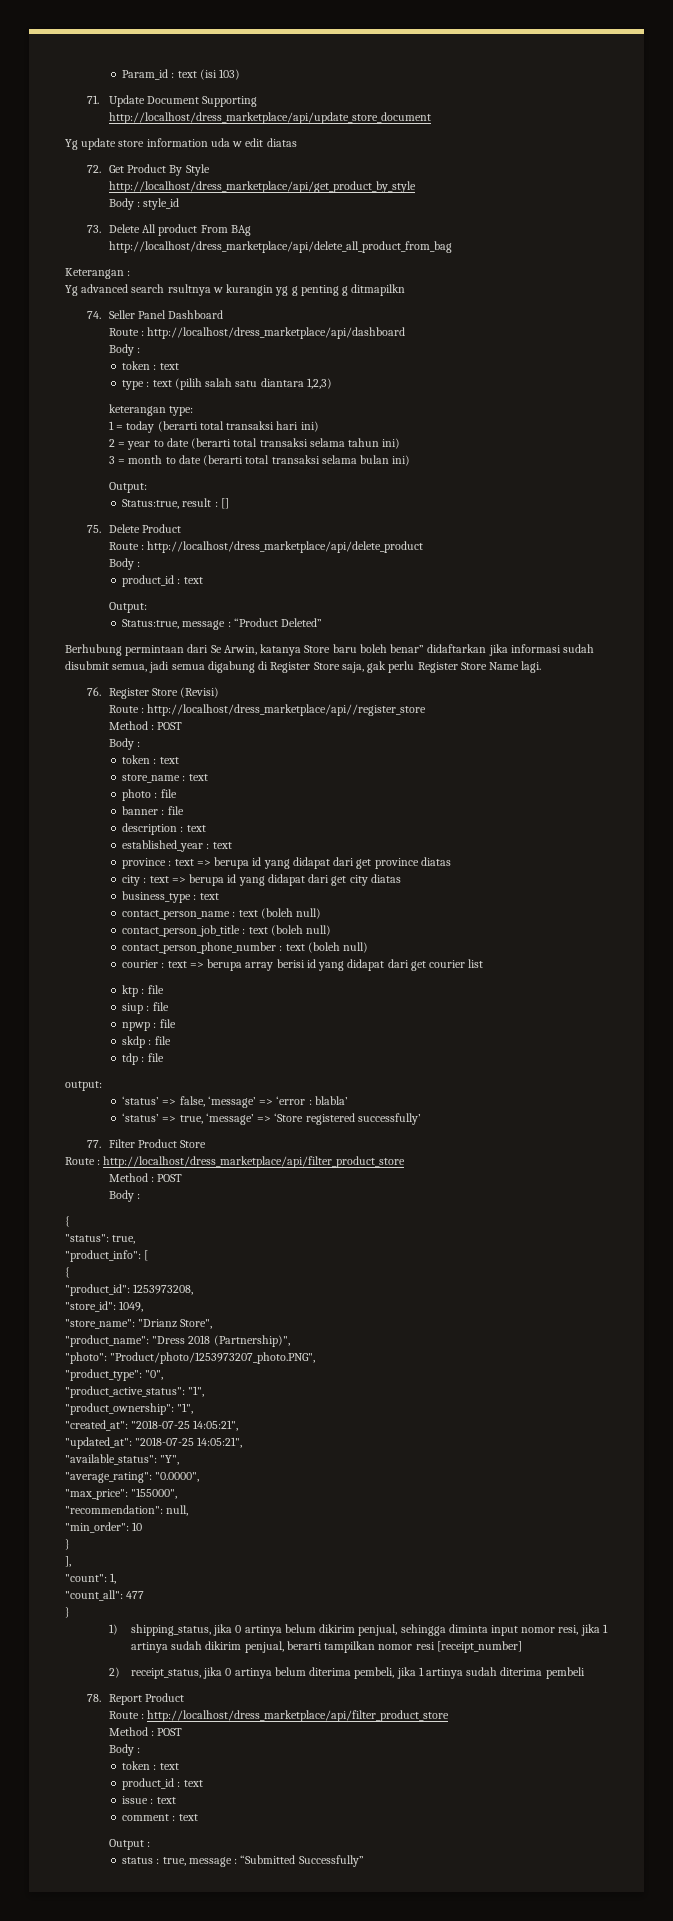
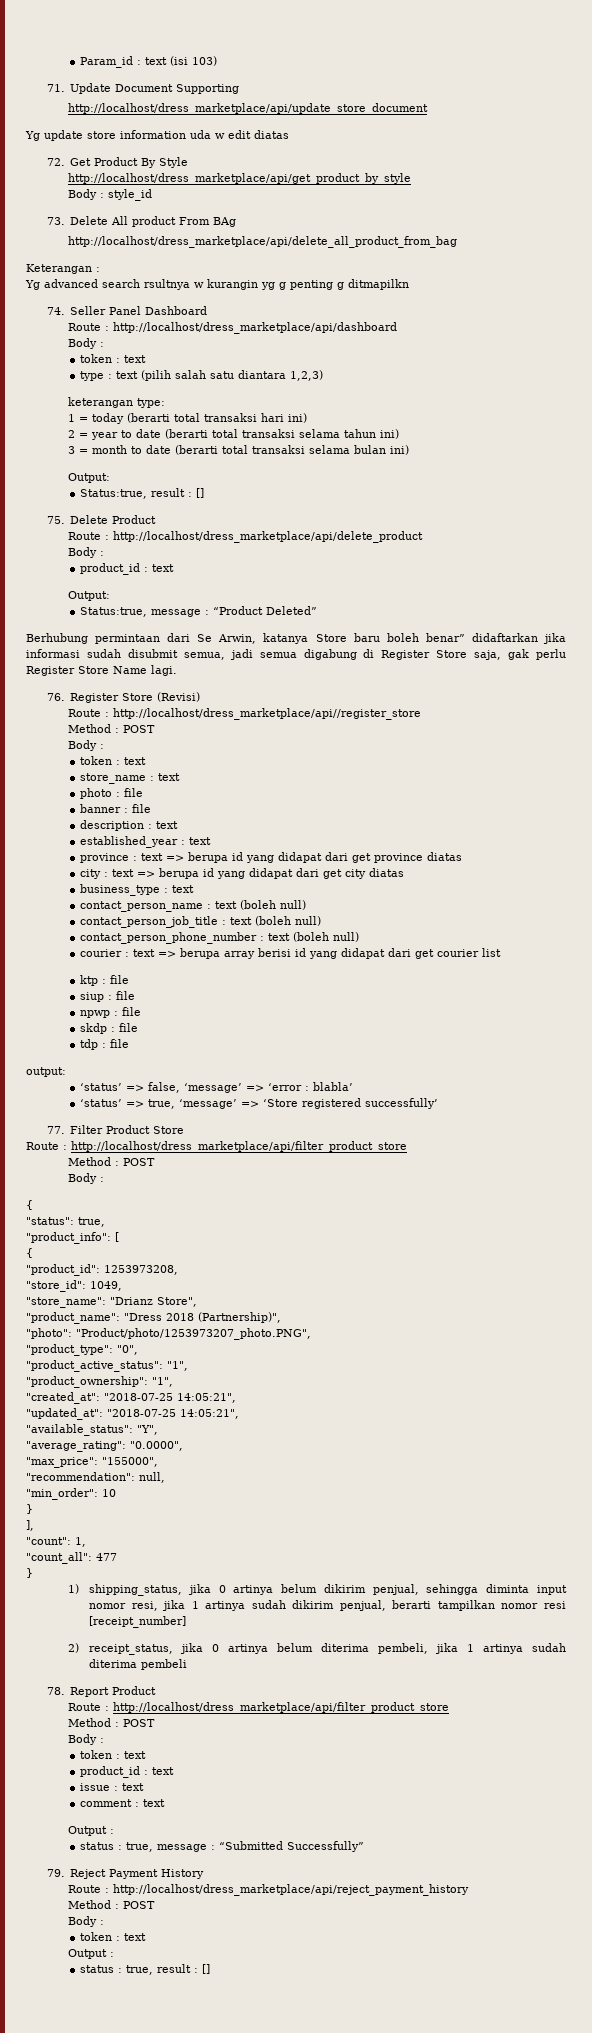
+ 79. Reject Payment History
+ Route : http://localhost/dress_marketplace/api/reject_payment_history
+ Method : POST
+ Body :
+ token : text
+ Output :
+ status : true, result : []

